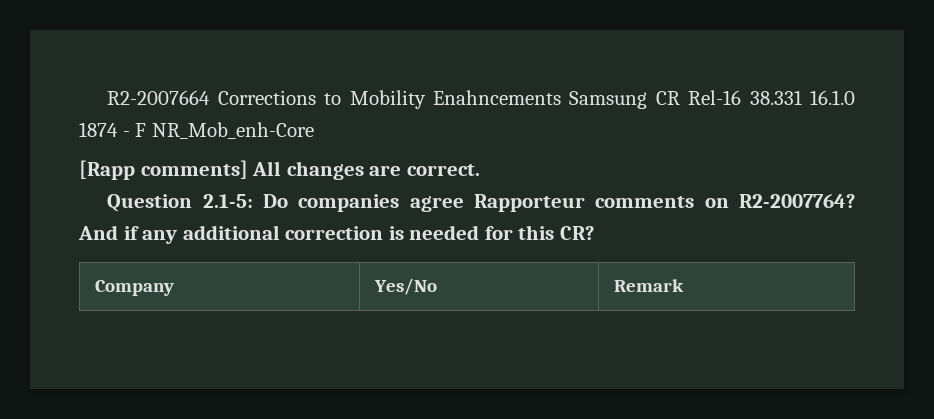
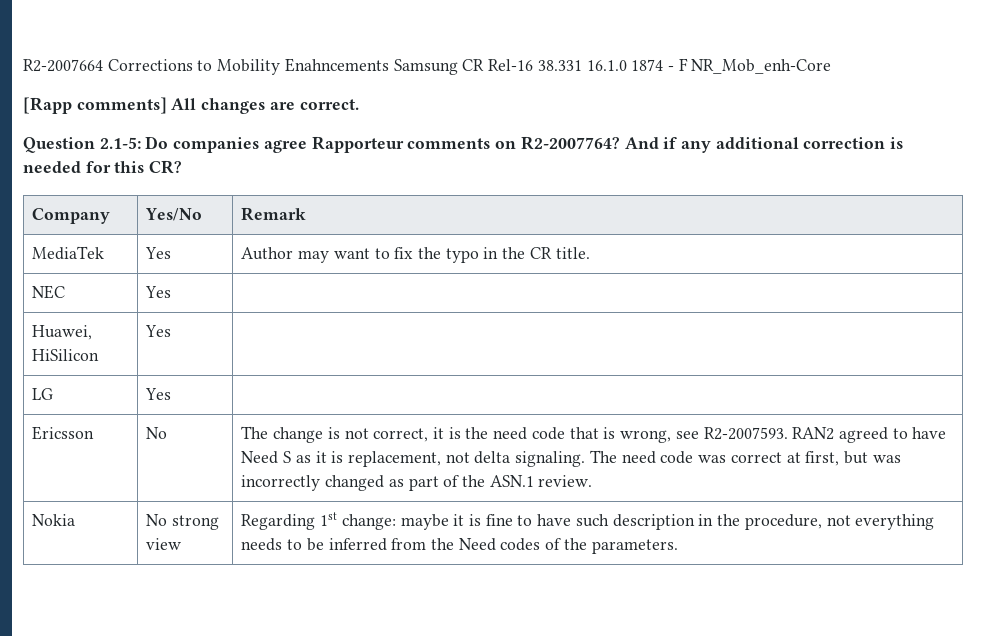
+ MediaTek | Yes | Author may want to fix the typo in the CR title.
+ NEC | Yes |
+ Huawei, HiSilicon | Yes |
+ LG | Yes |
+ Ericsson | No | The change is not correct, it is the need code that is wrong, see R2-2007593. RAN2 agreed to have Need S as it is replacement, not delta signaling. The need code was correct at first, but was incorrectly changed as part of the ASN.1 review.
+ Nokia | No strong view | Regarding 1st change: maybe it is fine to have such description in the procedure, not everything needs to be inferred from the Need codes of the parameters.

